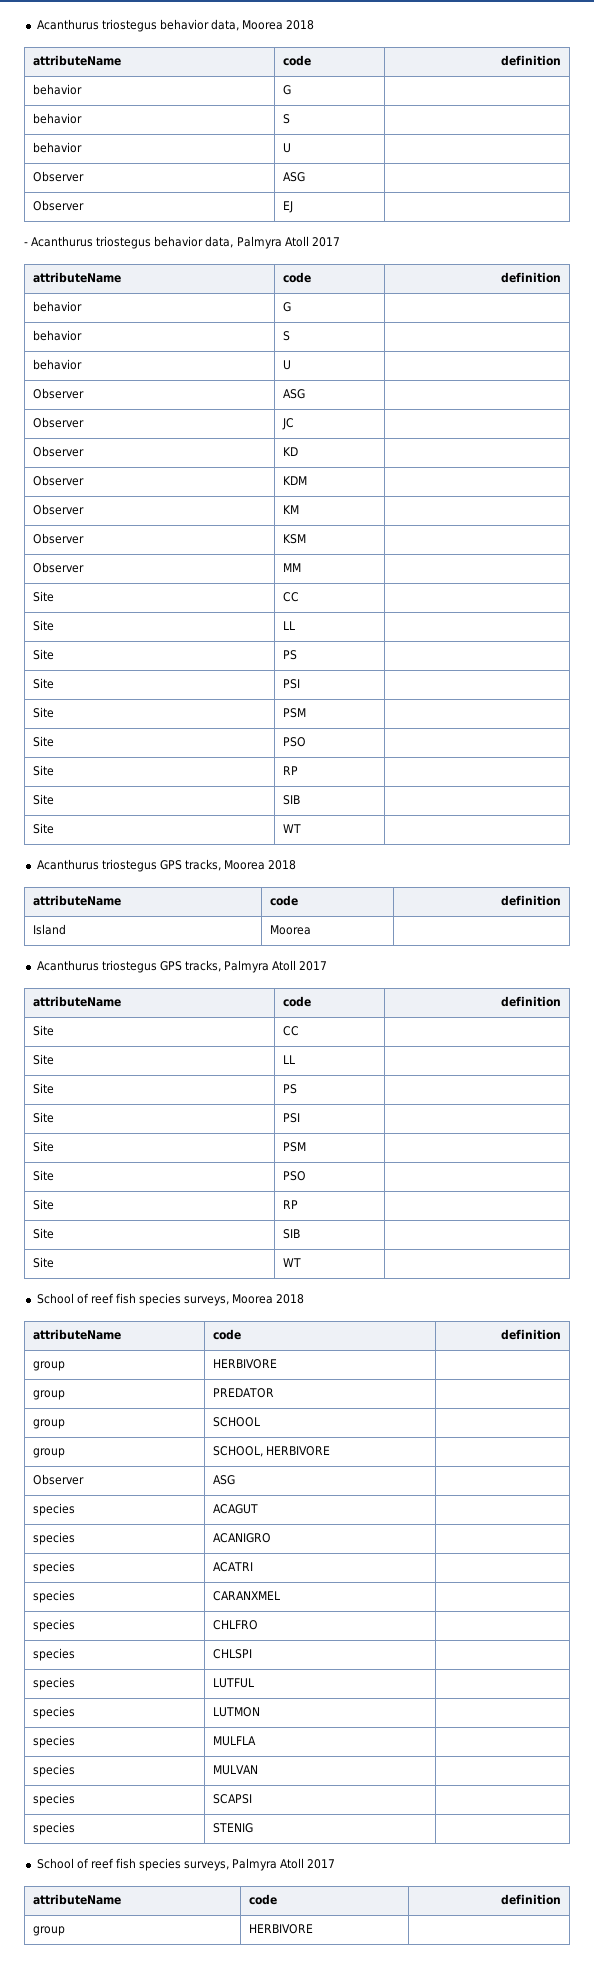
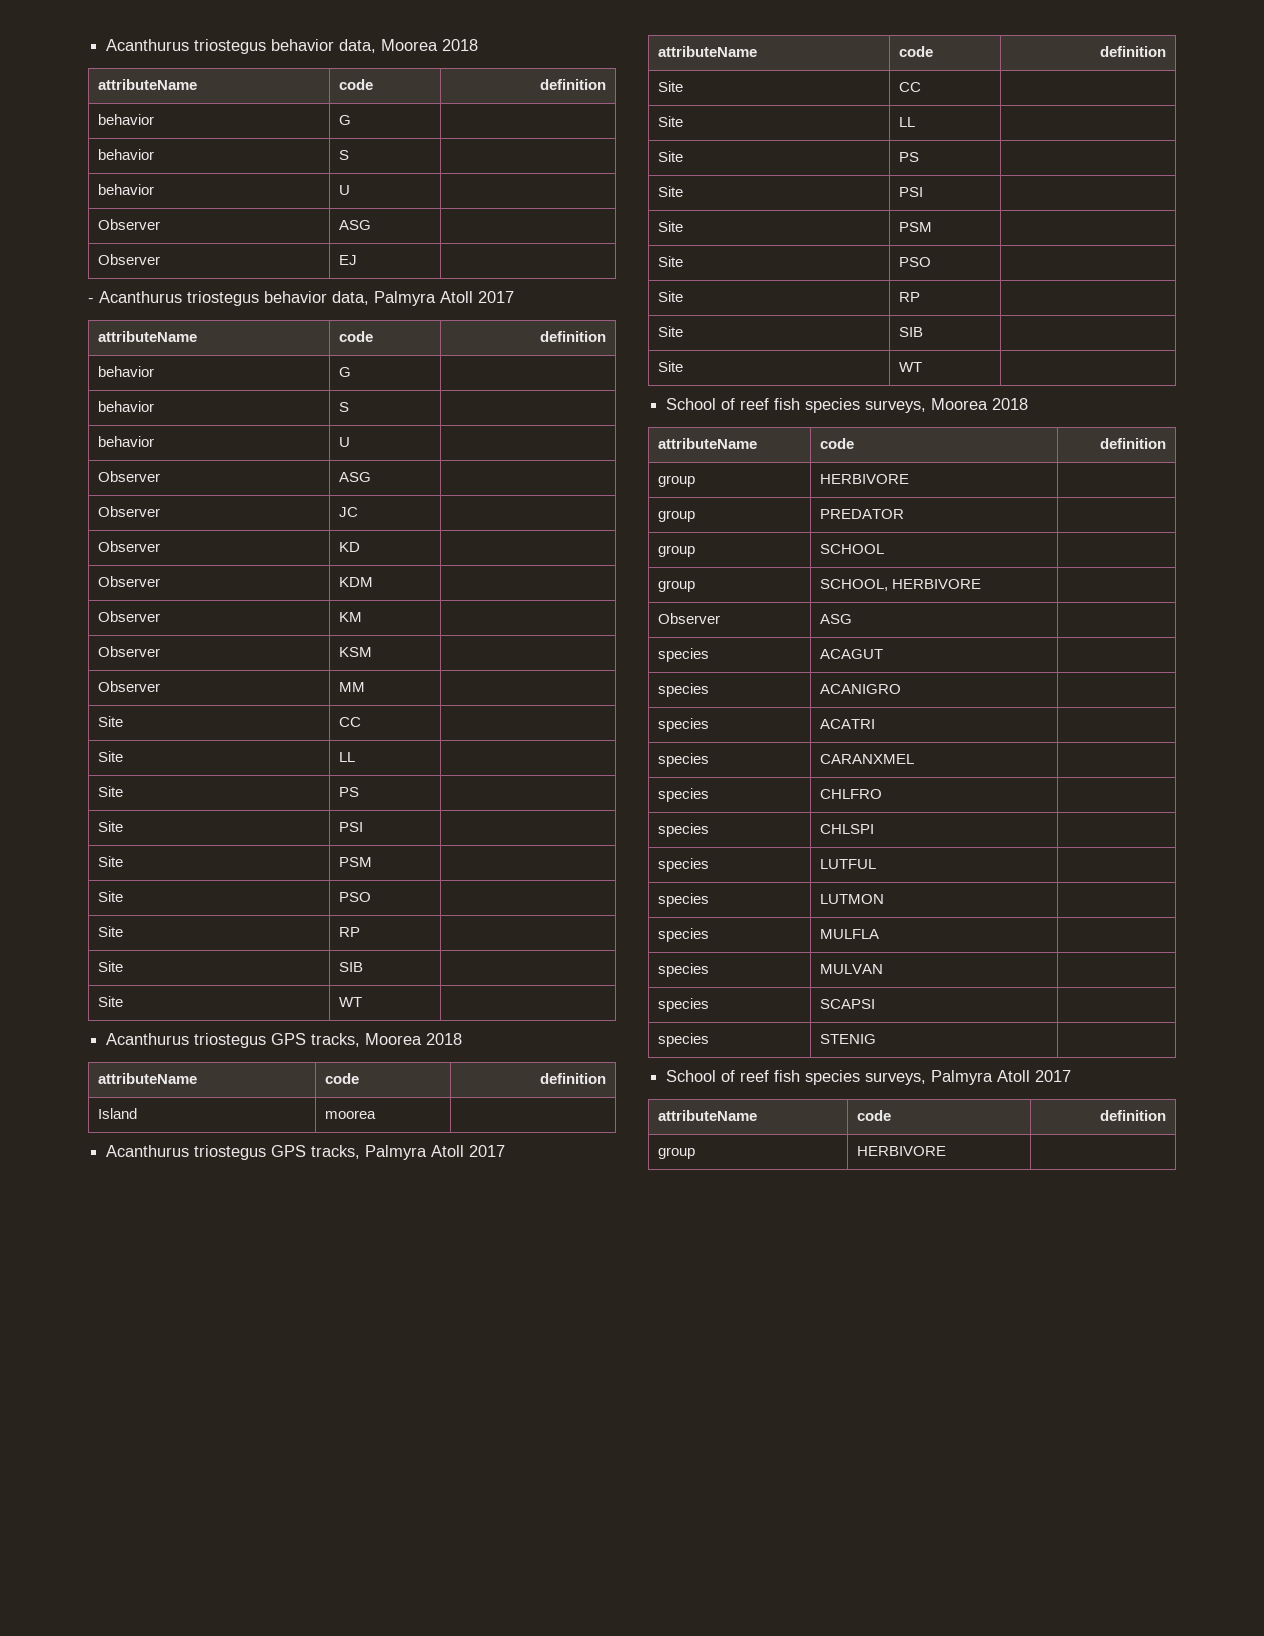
- Island | Moorea |
+ Island | moorea |

